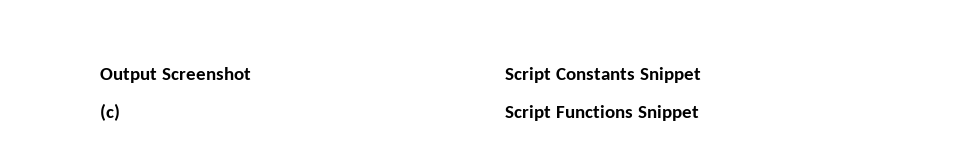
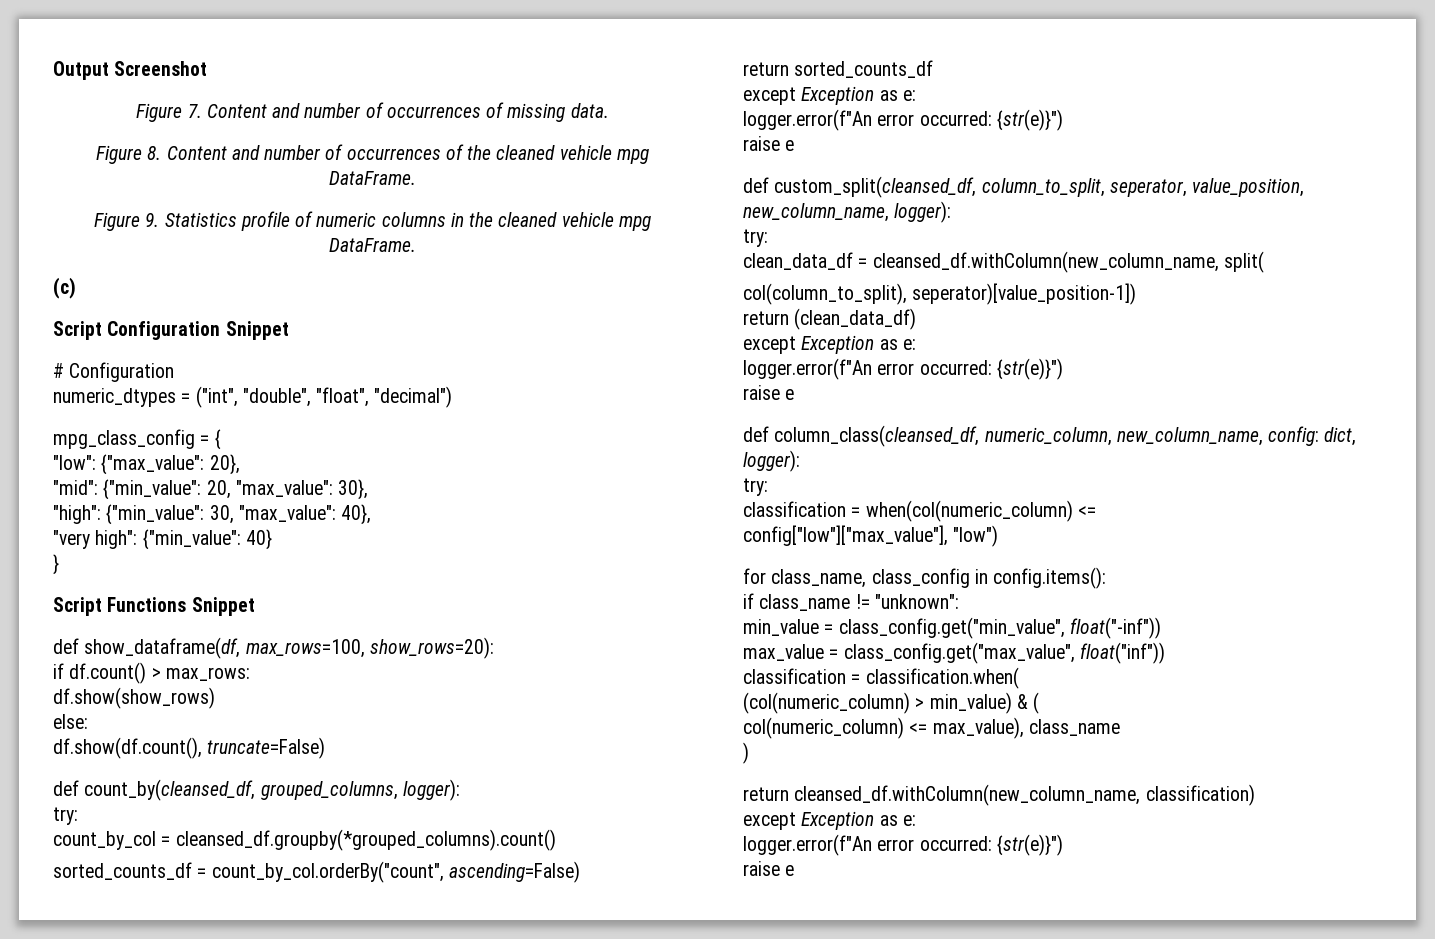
+ Figure 7. Content and number of occurrences of missing data.
+ Figure 8. Content and number of occurrences of the cleaned vehicle mpg DataFrame.
+ Figure 9. Statistics profile of numeric columns in the cleaned vehicle mpg DataFrame.
- Script Constants Snippet
+ Script Configuration Snippet
+ # Configuration
+ numeric_dtypes = ("int", "double", "float", "decimal")
+ mpg_class_config = {
+ "low": {"max_value": 20},
+ "mid": {"min_value": 20, "max_value": 30},
+ "high": {"min_value": 30, "max_value": 40},
+ "very high": {"min_value": 40}
+ }
  Script Functions Snippet
+ def show_dataframe(df, max_rows=100, show_rows=20):
+ if df.count() > max_rows:
+ df.show(show_rows)
+ else:
+ df.show(df.count(), truncate=False)
+ def count_by(cleansed_df, grouped_columns, logger):
+ try:
+ count_by_col = cleansed_df.groupby(*grouped_columns).count()
+ sorted_counts_df = count_by_col.orderBy("count", ascending=False)
+ return sorted_counts_df
+ except Exception as e:
+ logger.error(f"An error occurred: {str(e)}")
+ raise e
+ def custom_split(cleansed_df, column_to_split, seperator, value_position, new_column_name, logger):
+ try:
+ clean_data_df = cleansed_df.withColumn(new_column_name, split(
+ col(column_to_split), seperator)[value_position-1])
+ return (clean_data_df)
+ except Exception as e:
+ logger.error(f"An error occurred: {str(e)}")
+ raise e
+ def column_class(cleansed_df, numeric_column, new_column_name, config: dict, logger):
+ try:
+ classification = when(col(numeric_column) <=
+ config["low"]["max_value"], "low")
+ for class_name, class_config in config.items():
+ if class_name != "unknown":
+ min_value = class_config.get("min_value", float("-inf"))
+ max_value = class_config.get("max_value", float("inf"))
+ classification = classification.when(
+ (col(numeric_column) > min_value) & (
+ col(numeric_column) <= max_value), class_name
+ )
+ return cleansed_df.withColumn(new_column_name, classification)
+ except Exception as e:
+ logger.error(f"An error occurred: {str(e)}")
+ raise e

